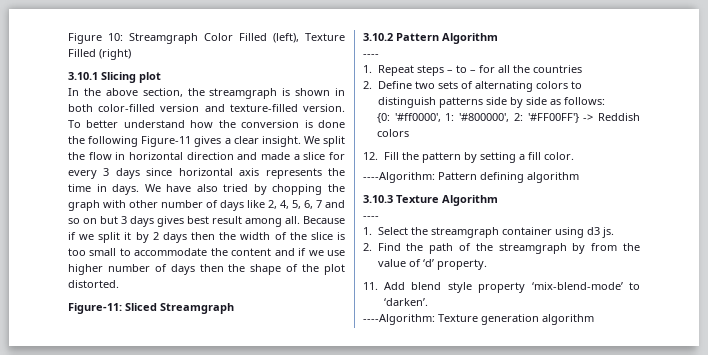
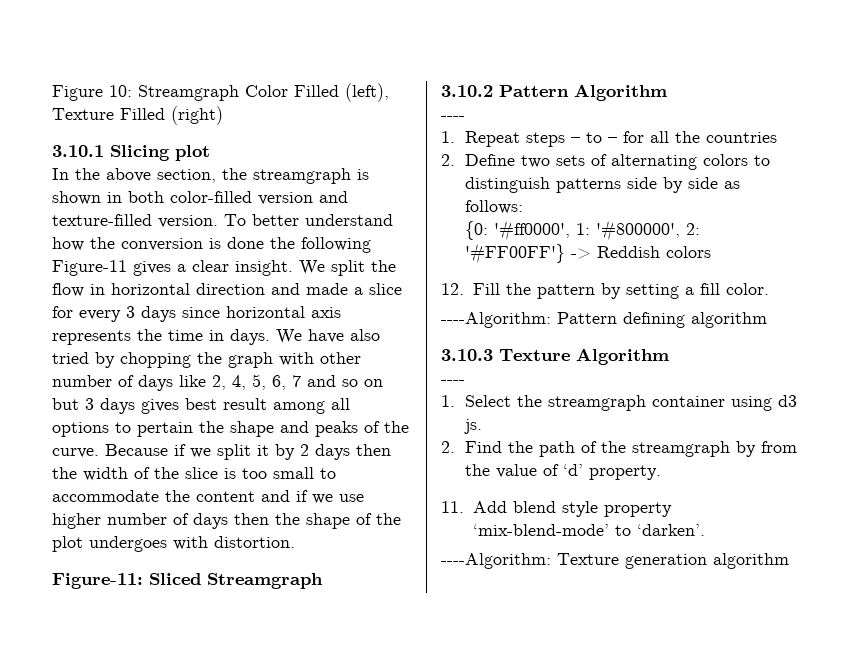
- We have also tried by chopping the graph with other number of days like 2, 4, 5, 6, 7 and so on but 3 days gives best result among all.
+ We have also tried by chopping the graph with other number of days like 2, 4, 5, 6, 7 and so on but 3 days gives best result among all options to pertain the shape and peaks of the curve.
- Because if we split it by 2 days then the width of the slice is too small to accommodate the content and if we use higher number of days then the shape of the plot distorted.
+ Because if we split it by 2 days then the width of the slice is too small to accommodate the content and if we use higher number of days then the shape of the plot undergoes with distortion.

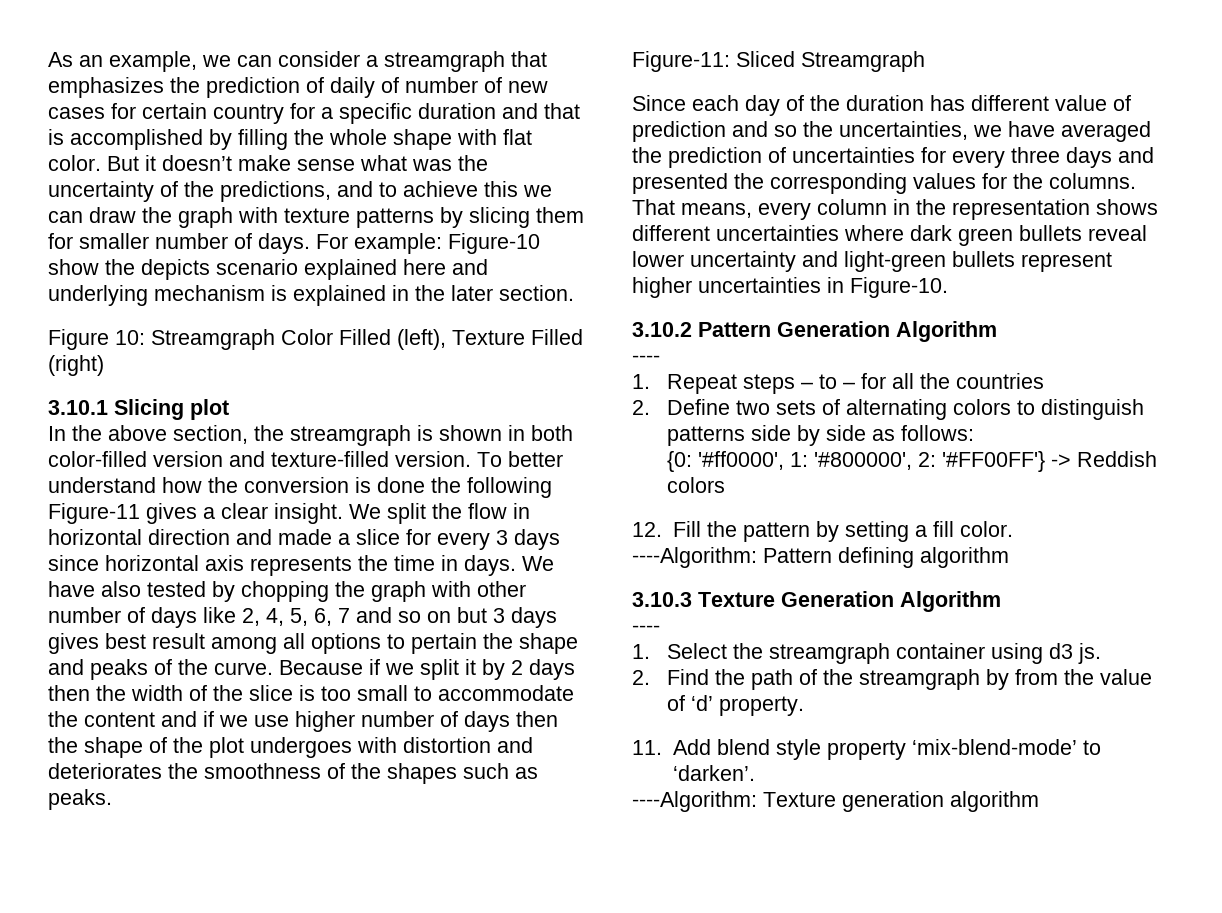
+ As an example, we can consider a streamgraph that emphasizes the prediction of daily of number of new cases for certain country for a specific duration and that is accomplished by filling the whole shape with flat color. But it doesn’t make sense what was the uncertainty of the predictions, and to achieve this we can draw the graph with texture patterns by slicing them for smaller number of days. For example: Figure-10 show the depicts scenario explained here and underlying mechanism is explained in the later section.
- We have also tried by chopping the graph with other number of days like 2, 4, 5, 6, 7 and so on but 3 days gives best result among all options to pertain the shape and peaks of the curve.
+ We have also tested by chopping the graph with other number of days like 2, 4, 5, 6, 7 and so on but 3 days gives best result among all options to pertain the shape and peaks of the curve.
- Because if we split it by 2 days then the width of the slice is too small to accommodate the content and if we use higher number of days then the shape of the plot undergoes with distortion.
+ Because if we split it by 2 days then the width of the slice is too small to accommodate the content and if we use higher number of days then the shape of the plot undergoes with distortion and deteriorates the smoothness of the shapes such as peaks.
  Figure-11: Sliced Streamgraph
+ Since each day of the duration has different value of prediction and so the uncertainties, we have averaged the prediction of uncertainties for every three days and presented the corresponding values for the columns. That means, every column in the representation shows different uncertainties where dark green bullets reveal lower uncertainty and light-green bullets represent higher uncertainties in Figure-10.
- 3.10.2 Pattern Algorithm
+ 3.10.2 Pattern Generation Algorithm
- 3.10.3 Texture Algorithm
+ 3.10.3 Texture Generation Algorithm

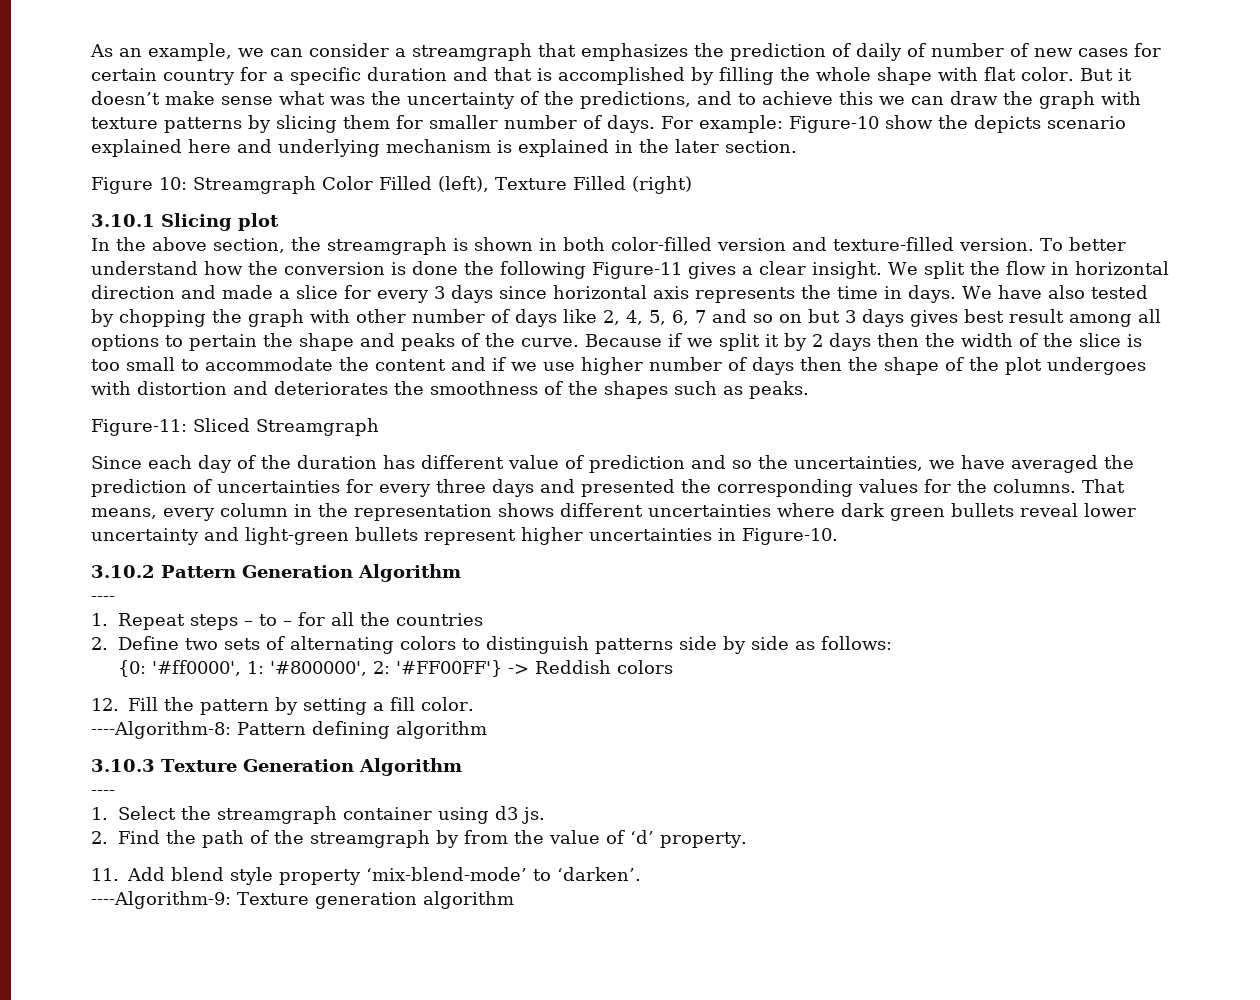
- ----Algorithm: Pattern defining algorithm
+ ----Algorithm-8: Pattern defining algorithm
- ----Algorithm: Texture generation algorithm
+ ----Algorithm-9: Texture generation algorithm

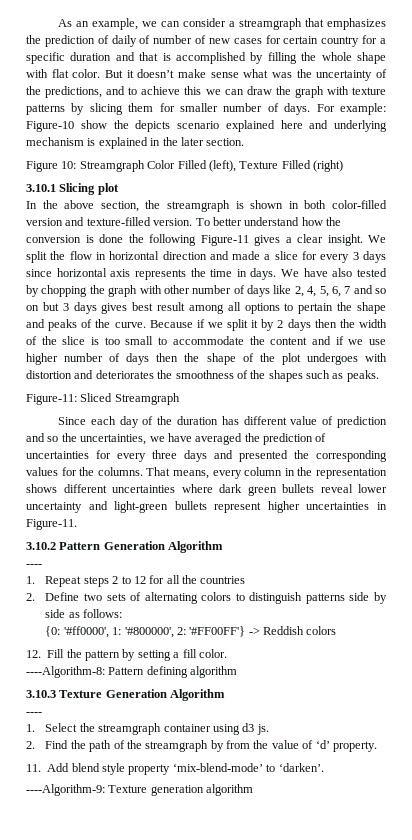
- That means, every column in the representation shows different uncertainties where dark green bullets reveal lower uncertainty and light-green bullets represent higher uncertainties in Figure-10.
+ That means, every column in the representation shows different uncertainties where dark green bullets reveal lower uncertainty and light-green bullets represent higher uncertainties in Figure-11.
- 1. Repeat steps – to – for all the countries
+ 1. Repeat steps 2 to 12 for all the countries

